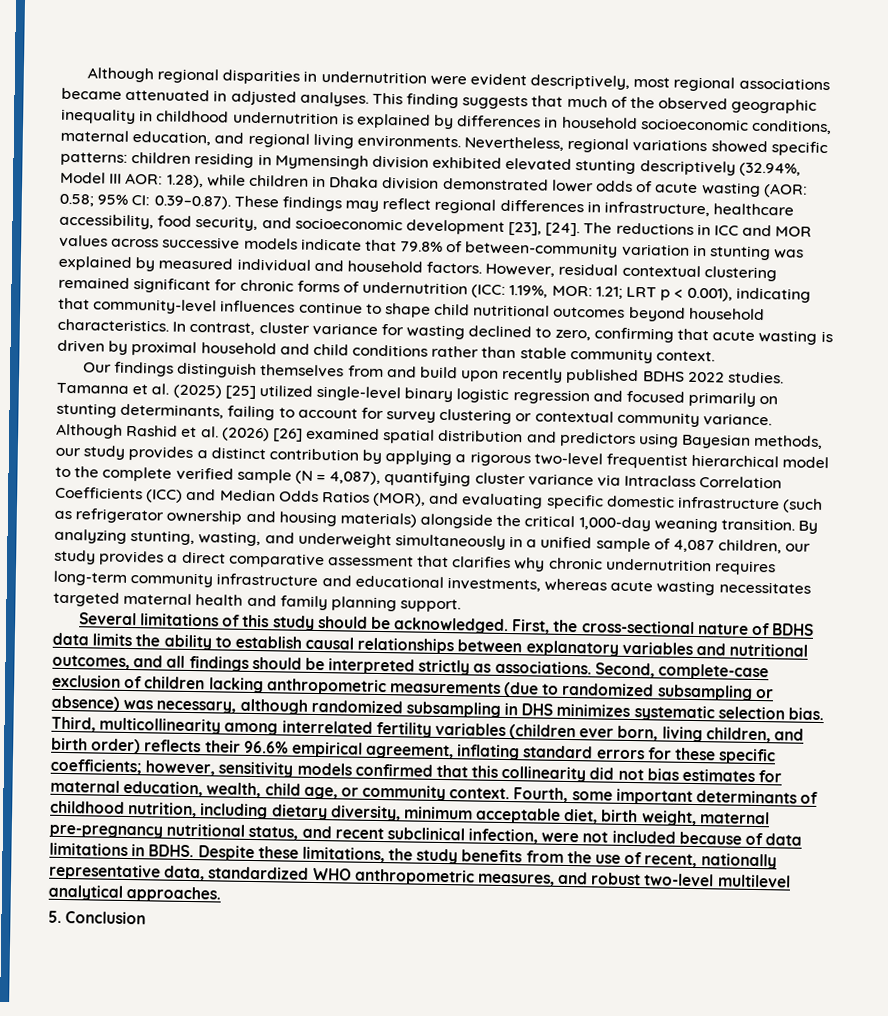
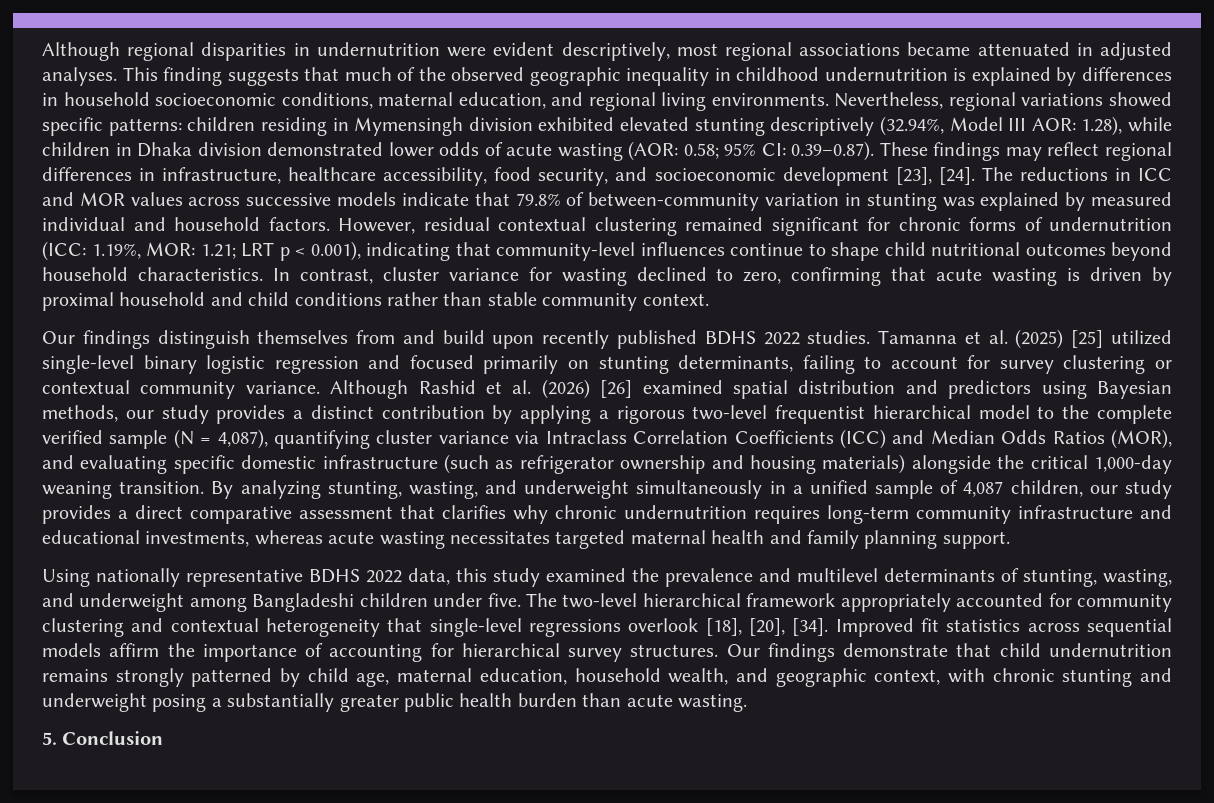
- Several limitations of this study should be acknowledged. First, the cross-sectional nature of BDHS data limits the ability to establish causal relationships between explanatory variables and nutritional outcomes, and all findings should be interpreted strictly as associations. Second, complete-case exclusion of children lacking anthropometric measurements (due to randomized subsampling or absence) was necessary, although randomized subsampling in DHS minimizes systematic selection bias. Third, multicollinearity among interrelated fertility variables (children ever born, living children, and birth order) reflects their 96.6% empirical agreement, inflating standard errors for these specific coefficients; however, sensitivity models confirmed that this collinearity did not bias estimates for maternal education, wealth, child age, or community context. Fourth, some important determinants of childhood nutrition, including dietary diversity, minimum acceptable diet, birth weight, maternal pre-pregnancy nutritional status, and recent subclinical infection, were not included because of data limitations in BDHS. Despite these limitations, the study benefits from the use of recent, nationally representative data, standardized WHO anthropometric measures, and robust two-level multilevel analytical approaches.
+ Using nationally representative BDHS 2022 data, this study examined the prevalence and multilevel determinants of stunting, wasting, and underweight among Bangladeshi children under five. The two-level hierarchical framework appropriately accounted for community clustering and contextual heterogeneity that single-level regressions overlook [18], [20], [34]. Improved fit statistics across sequential models affirm the importance of accounting for hierarchical survey structures. Our findings demonstrate that child undernutrition remains strongly patterned by child age, maternal education, household wealth, and geographic context, with chronic stunting and underweight posing a substantially greater public health burden than acute wasting.

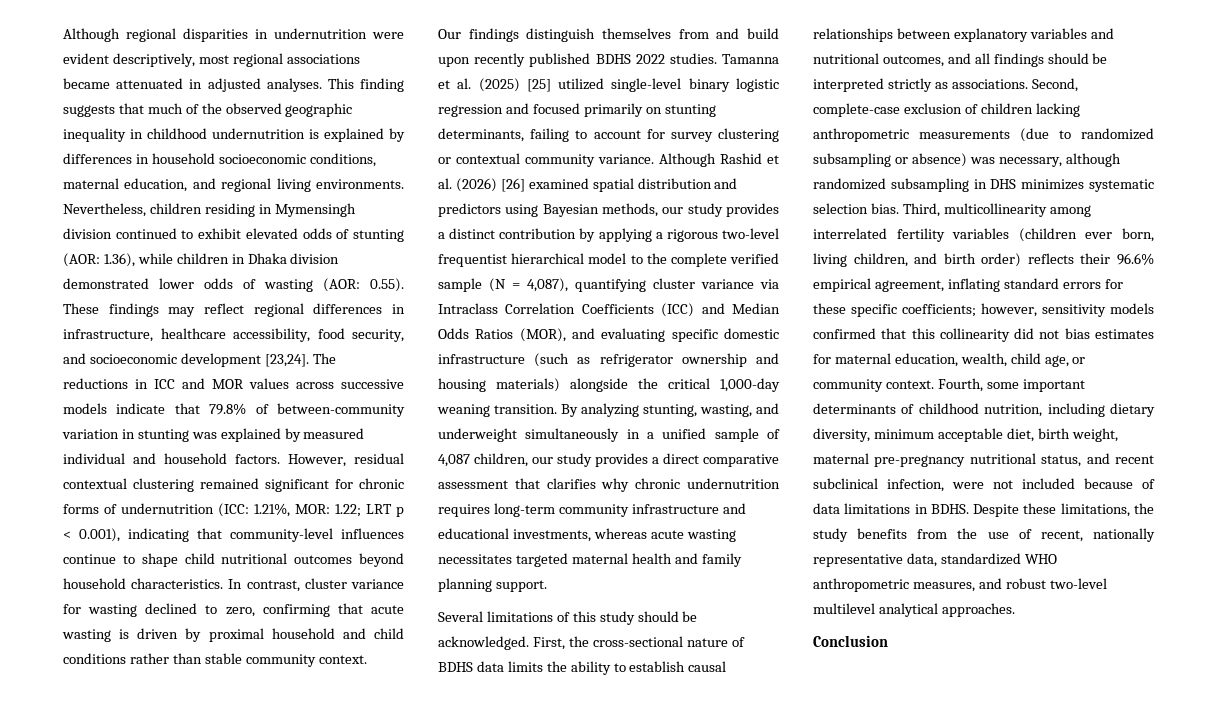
- Nevertheless, regional variations showed specific patterns: children residing in Mymensingh division exhibited elevated stunting descriptively (32.94%, Model III AOR: 1.28), while children in Dhaka division demonstrated lower odds of acute wasting (AOR: 0.58; 95% CI: 0.39–0.87). These findings may reflect regional differences in infrastructure, healthcare accessibility, food security, and socioeconomic development [23], [24].
+ Nevertheless, children residing in Mymensingh division continued to exhibit elevated odds of stunting (AOR: 1.36), while children in Dhaka division demonstrated lower odds of wasting (AOR: 0.55). These findings may reflect regional differences in infrastructure, healthcare accessibility, food security, and socioeconomic development [23,24].
- However, residual contextual clustering remained significant for chronic forms of undernutrition (ICC: 1.19%, MOR: 1.21; LRT p < 0.001), indicating that community-level influences continue to shape child nutritional outcomes beyond household characteristics.
+ However, residual contextual clustering remained significant for chronic forms of undernutrition (ICC: 1.21%, MOR: 1.22; LRT p < 0.001), indicating that community-level influences continue to shape child nutritional outcomes beyond household characteristics.
- Using nationally representative BDHS 2022 data, this study examined the prevalence and multilevel determinants of stunting, wasting, and underweight among Bangladeshi children under five. The two-level hierarchical framework appropriately accounted for community clustering and contextual heterogeneity that single-level regressions overlook [18], [20], [34]. Improved fit statistics across sequential models affirm the importance of accounting for hierarchical survey structures. Our findings demonstrate that child undernutrition remains strongly patterned by child age, maternal education, household wealth, and geographic context, with chronic stunting and underweight posing a substantially greater public health burden than acute wasting.
- 5. Conclusion
+ Several limitations of this study should be acknowledged. First, the cross-sectional nature of BDHS data limits the ability to establish causal relationships between explanatory variables and nutritional outcomes, and all findings should be interpreted strictly as associations. Second, complete-case exclusion of children lacking anthropometric measurements (due to randomized subsampling or absence) was necessary, although randomized subsampling in DHS minimizes systematic selection bias. Third, multicollinearity among interrelated fertility variables (children ever born, living children, and birth order) reflects their 96.6% empirical agreement, inflating standard errors for these specific coefficients; however, sensitivity models confirmed that this collinearity did not bias estimates for maternal education, wealth, child age, or community context. Fourth, some important determinants of childhood nutrition, including dietary diversity, minimum acceptable diet, birth weight, maternal pre-pregnancy nutritional status, and recent subclinical infection, were not included because of data limitations in BDHS. Despite these limitations, the study benefits from the use of recent, nationally representative data, standardized WHO anthropometric measures, and robust two-level multilevel analytical approaches.
+ Conclusion

